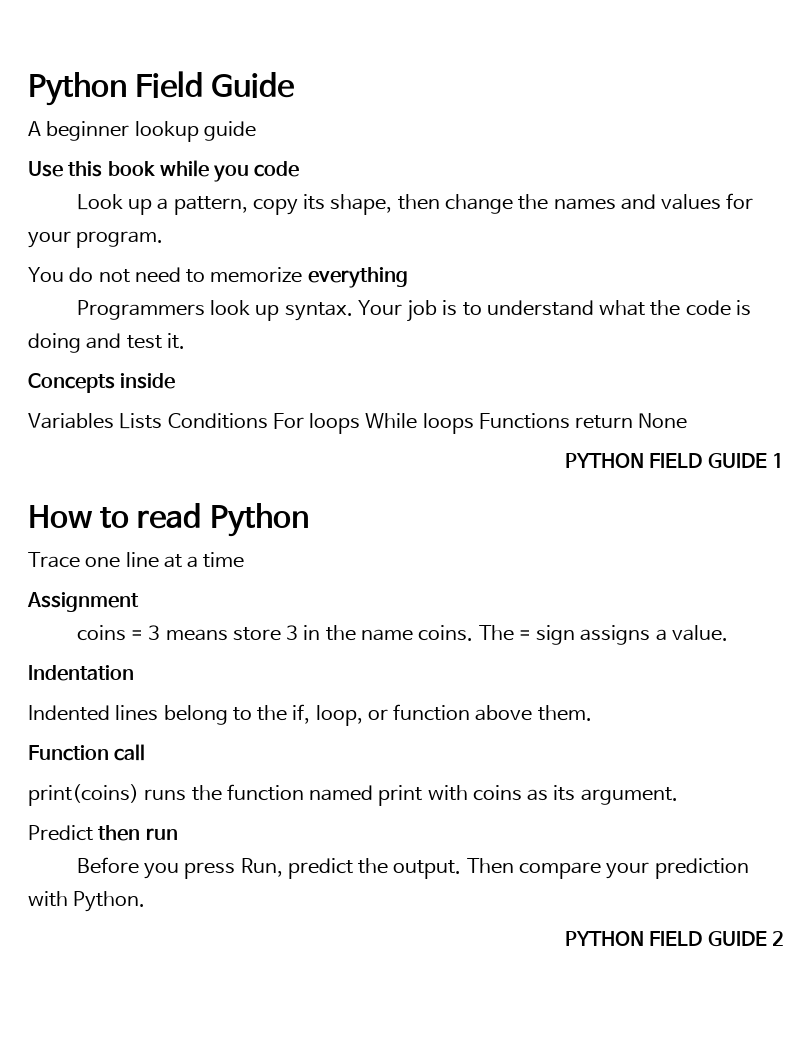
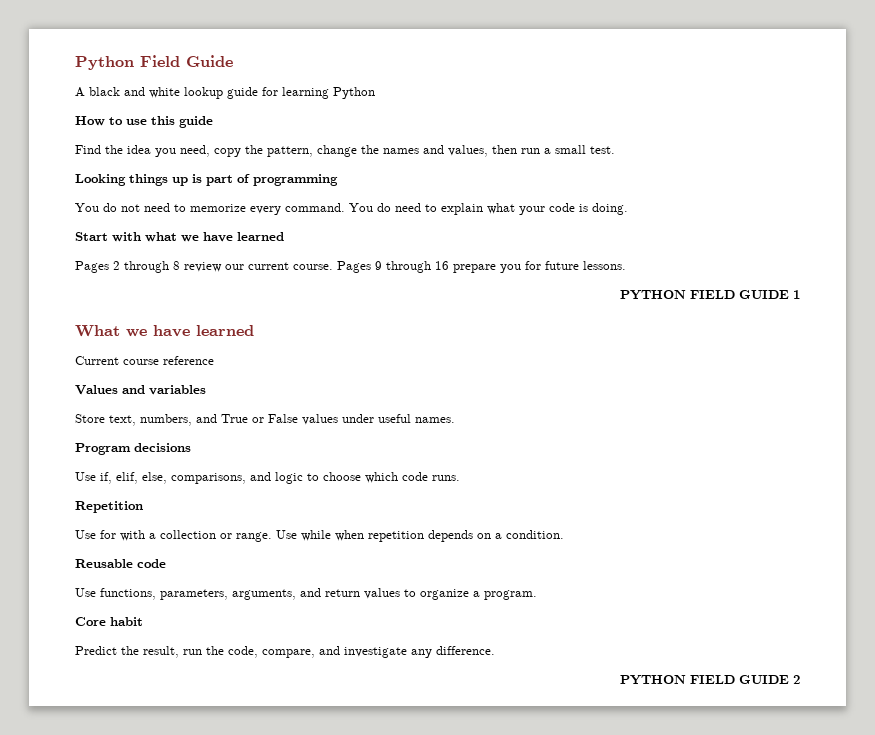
- A beginner lookup guide
- Use this book while you code
- Look up a pattern, copy its shape, then change the names and values for your program.
+ A black and white lookup guide for learning Python
+ How to use this guide
+ Find the idea you need, copy the pattern, change the names and values, then run a small test.
+ Looking things up is part of programming
- You do not need to memorize everything
- Programmers look up syntax. Your job is to understand what the code is doing and test it.
- Concepts inside
- Variables Lists Conditions For loops While loops Functions return None
+ You do not need to memorize every command. You do need to explain what your code is doing.
+ Start with what we have learned
+ Pages 2 through 8 review our current course. Pages 9 through 16 prepare you for future lessons.
  PYTHON FIELD GUIDE 1
- How to read Python
- Trace one line at a time
- Assignment
- coins = 3 means store 3 in the name coins. The = sign assigns a value.
- Indentation
- Indented lines belong to the if, loop, or function above them.
- Function call
- print(coins) runs the function named print with coins as its argument.
+ What we have learned
+ Current course reference
+ Values and variables
+ Store text, numbers, and True or False values under useful names.
+ Program decisions
+ Use if, elif, else, comparisons, and logic to choose which code runs.
+ Repetition
+ Use for with a collection or range. Use while when repetition depends on a condition.
+ Reusable code
+ Use functions, parameters, arguments, and return values to organize a program.
+ Core habit
- Predict then run
- Before you press Run, predict the output. Then compare your prediction with Python.
+ Predict the result, run the code, compare, and investigate any difference.

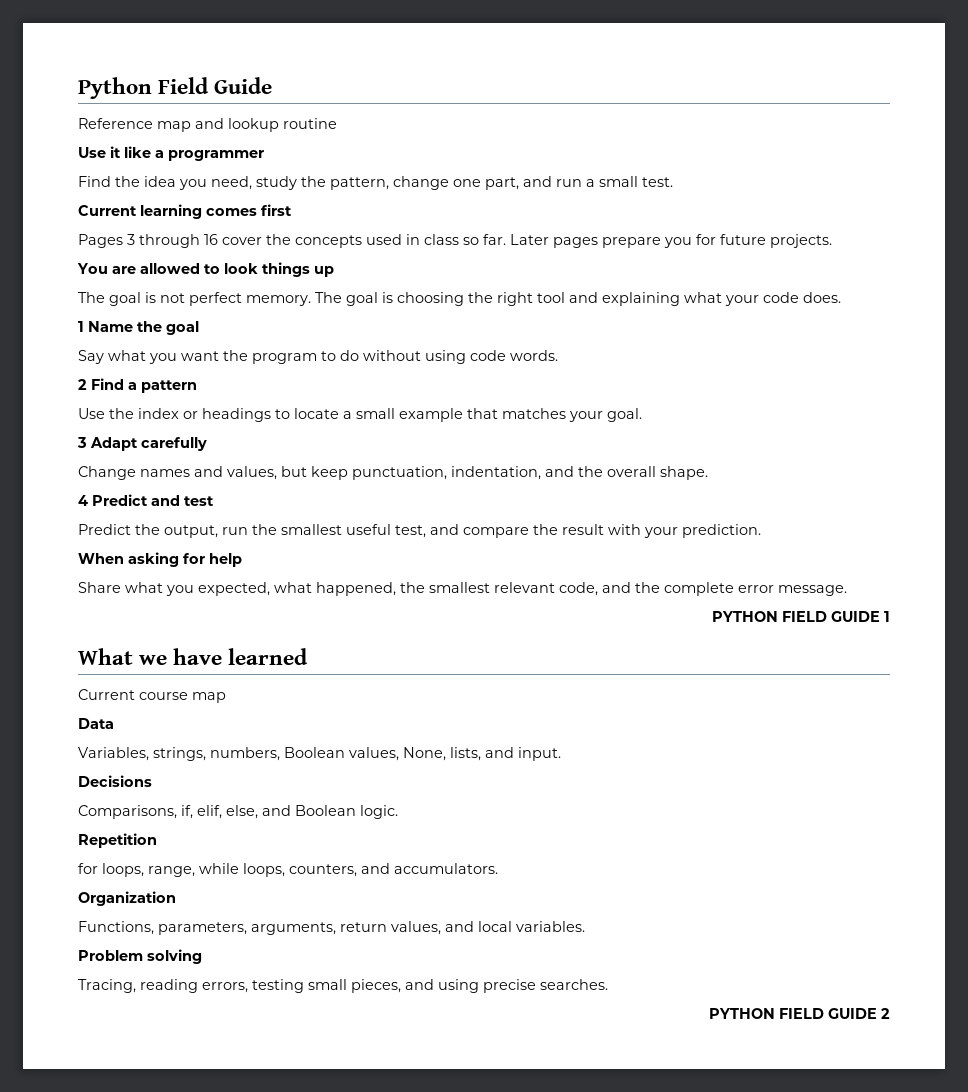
- A black and white lookup guide for learning Python
- How to use this guide
+ Reference map and lookup routine
+ Use it like a programmer
- Find the idea you need, copy the pattern, change the names and values, then run a small test.
+ Find the idea you need, study the pattern, change one part, and run a small test.
- Looking things up is part of programming
- You do not need to memorize every command. You do need to explain what your code is doing.
- Start with what we have learned
- Pages 2 through 8 review our current course. Pages 9 through 16 prepare you for future lessons.
+ Current learning comes first
+ Pages 3 through 16 cover the concepts used in class so far. Later pages prepare you for future projects.
+ You are allowed to look things up
+ The goal is not perfect memory. The goal is choosing the right tool and explaining what your code does.
+ 1 Name the goal
+ Say what you want the program to do without using code words.
+ 2 Find a pattern
+ Use the index or headings to locate a small example that matches your goal.
+ 3 Adapt carefully
+ Change names and values, but keep punctuation, indentation, and the overall shape.
+ 4 Predict and test
+ Predict the output, run the smallest useful test, and compare the result with your prediction.
+ When asking for help
+ Share what you expected, what happened, the smallest relevant code, and the complete error message.
- Current course reference
- Values and variables
- Store text, numbers, and True or False values under useful names.
- Program decisions
- Use if, elif, else, comparisons, and logic to choose which code runs.
+ Current course map
+ Data
+ Variables, strings, numbers, Boolean values, None, lists, and input.
+ Decisions
+ Comparisons, if, elif, else, and Boolean logic.
  Repetition
- Use for with a collection or range. Use while when repetition depends on a condition.
- Reusable code
- Use functions, parameters, arguments, and return values to organize a program.
- Core habit
- Predict the result, run the code, compare, and investigate any difference.
+ for loops, range, while loops, counters, and accumulators.
+ Organization
+ Functions, parameters, arguments, return values, and local variables.
+ Problem solving
+ Tracing, reading errors, testing small pieces, and using precise searches.

